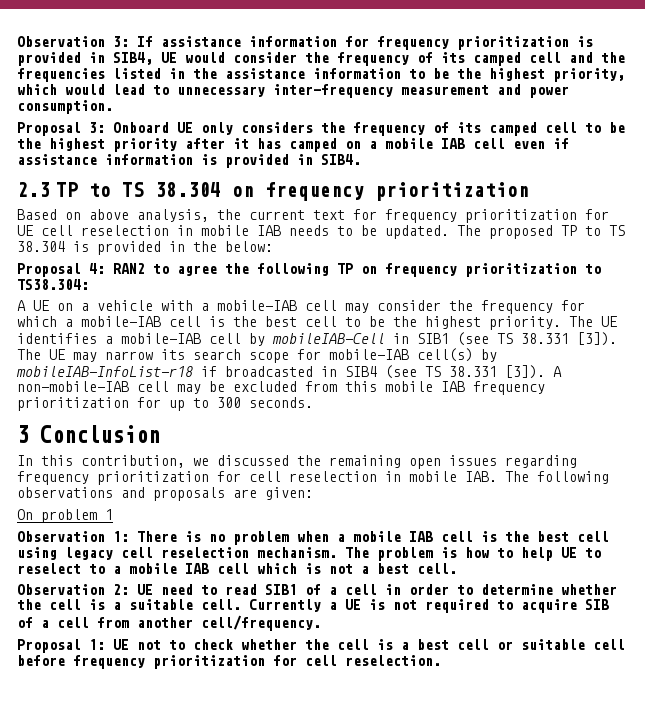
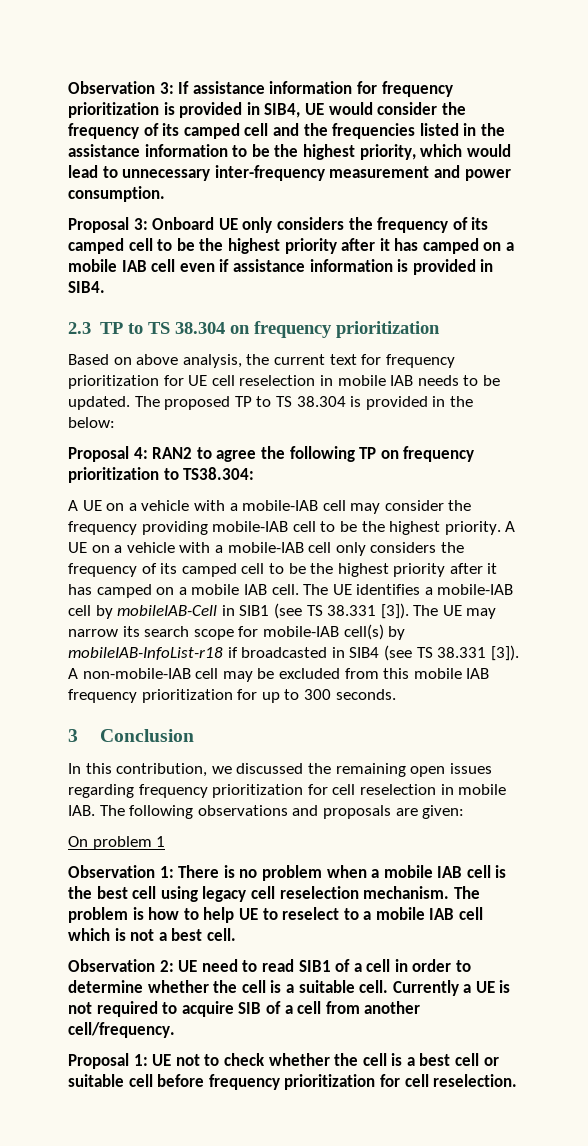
- A UE on a vehicle with a mobile-IAB cell may consider the frequency for which a mobile-IAB cell is the best cell to be the highest priority.
+ A UE on a vehicle with a mobile-IAB cell may consider the frequency providing mobile-IAB cell to be the highest priority.
+ A UE on a vehicle with a mobile-IAB cell only considers the frequency of its camped cell to be the highest priority after it has camped on a mobile IAB cell.

